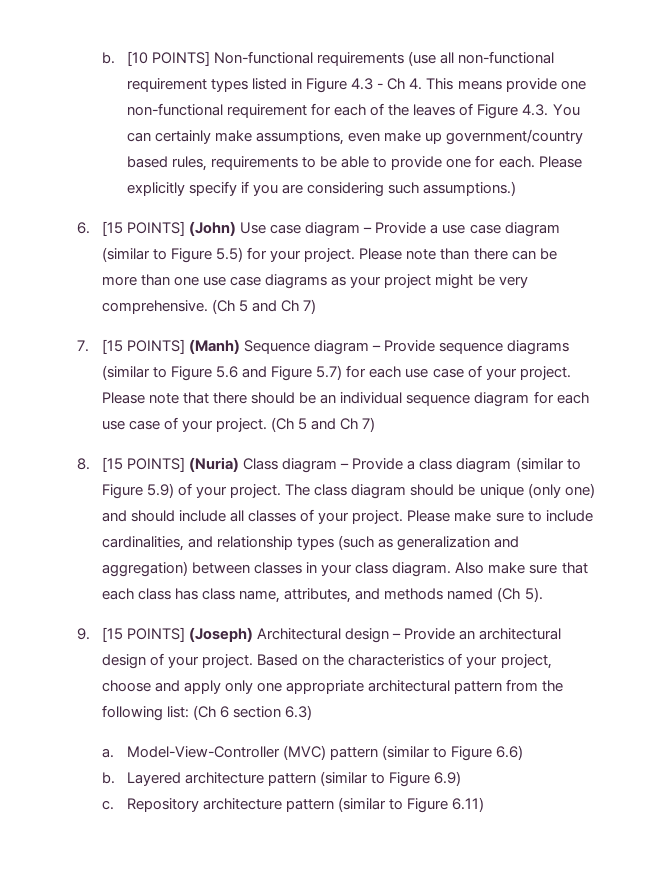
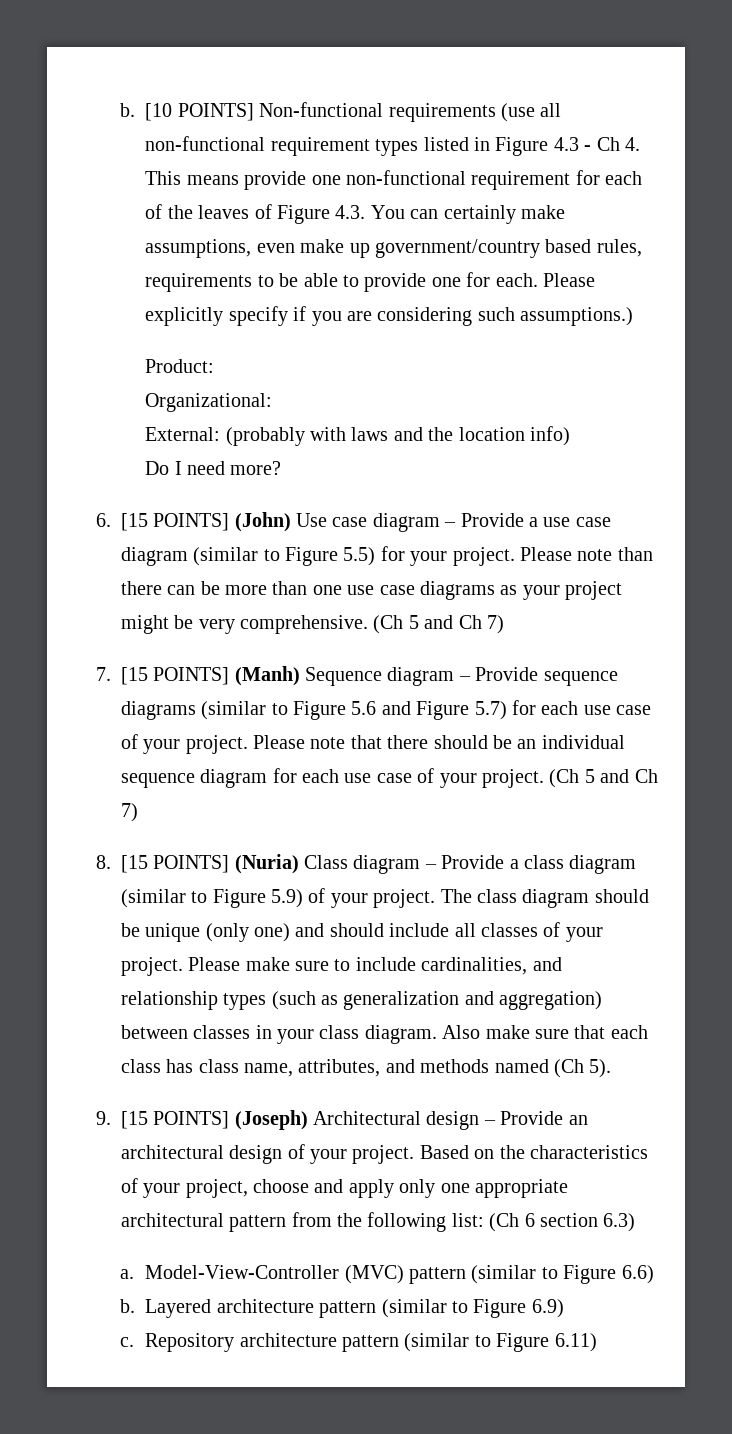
+ Product:
+ Organizational:
+ External: (probably with laws and the location info)
+ Do I need more?

